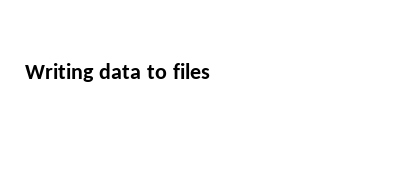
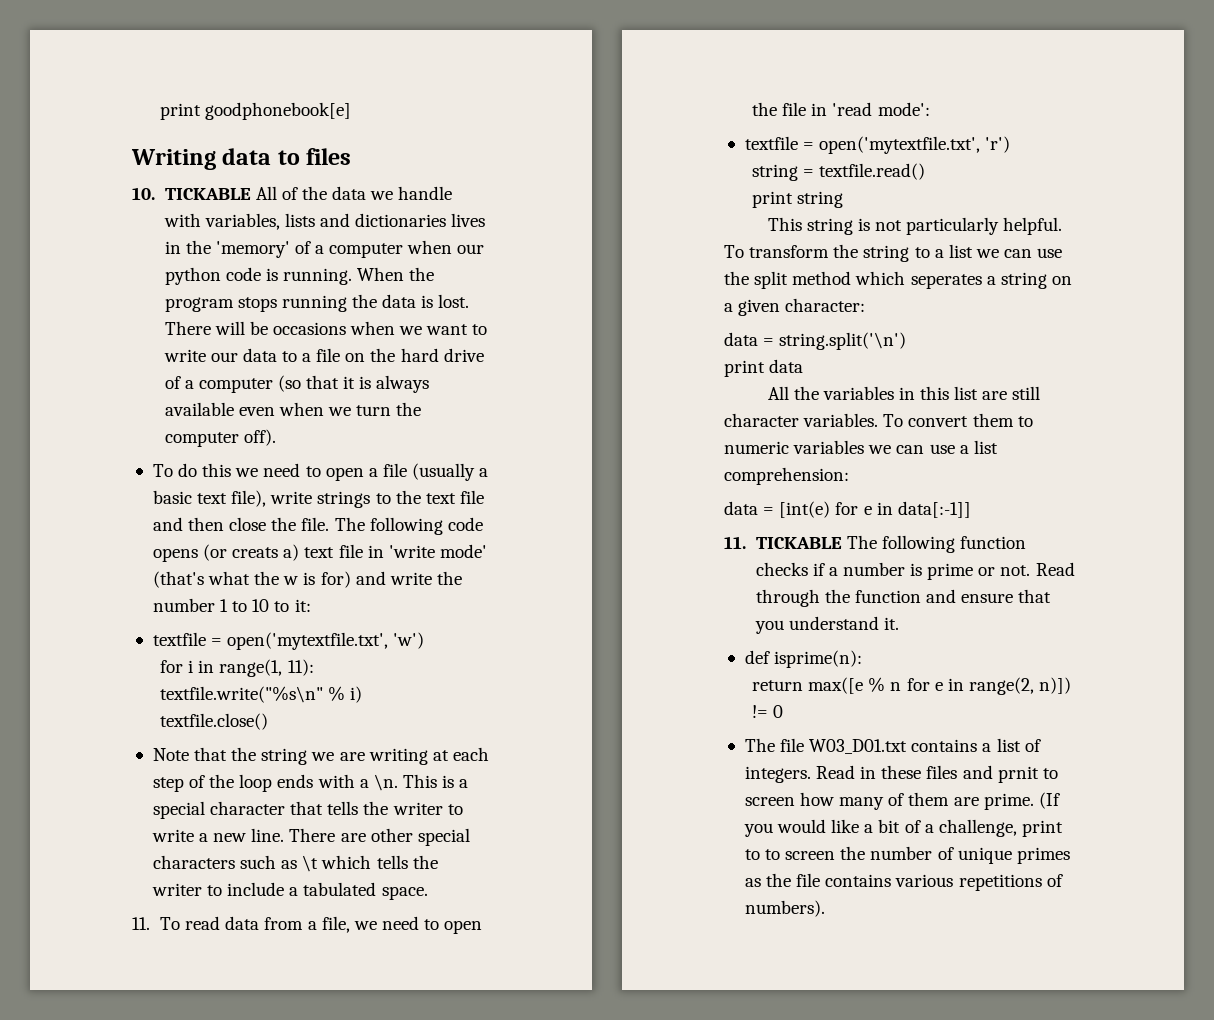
+ print goodphonebook[e]
+ 10. TICKABLE All of the data we handle with variables, lists and dictionaries lives in the 'memory' of a computer when our python code is running. When the program stops running the data is lost. There will be occasions when we want to write our data to a file on the hard drive of a computer (so that it is always available even when we turn the computer off).
+ To do this we need to open a file (usually a basic text file), write strings to the text file and then close the file. The following code opens (or creats a) text file in 'write mode' (that's what the w is for) and write the number 1 to 10 to it:
+ textfile = open('mytextfile.txt', 'w')
+ for i in range(1, 11):
+ textfile.write("%s\n" % i)
+ textfile.close()
+ Note that the string we are writing at each step of the loop ends with a \n. This is a special character that tells the writer to write a new line. There are other special characters such as \t which tells the writer to include a tabulated space.
+ 11. To read data from a file, we need to open the file in 'read mode':
+ textfile = open('mytextfile.txt', 'r')
+ string = textfile.read()
+ print string
+ This string is not particularly helpful. To transform the string to a list we can use the split method which seperates a string on a given character:
+ data = string.split('\n')
+ print data
+ All the variables in this list are still character variables. To convert them to numeric variables we can use a list comprehension:
+ data = [int(e) for e in data[:-1]]
+ 11. TICKABLE The following function checks if a number is prime or not. Read through the function and ensure that you understand it.
+ def isprime(n):
+ return max([e % n for e in range(2, n)]) != 0
+ The file W03_D01.txt contains a list of integers. Read in these files and prnit to screen how many of them are prime. (If you would like a bit of a challenge, print to to screen the number of unique primes as the file contains various repetitions of numbers).

